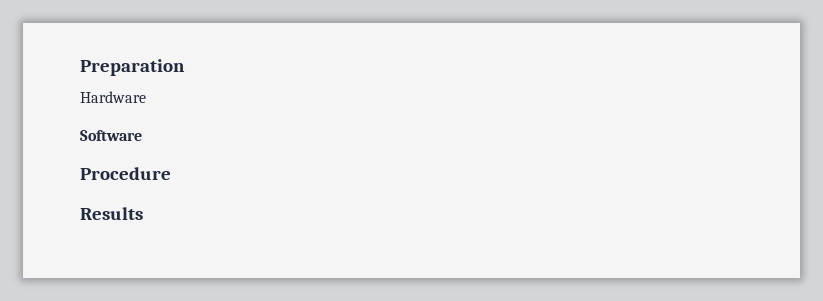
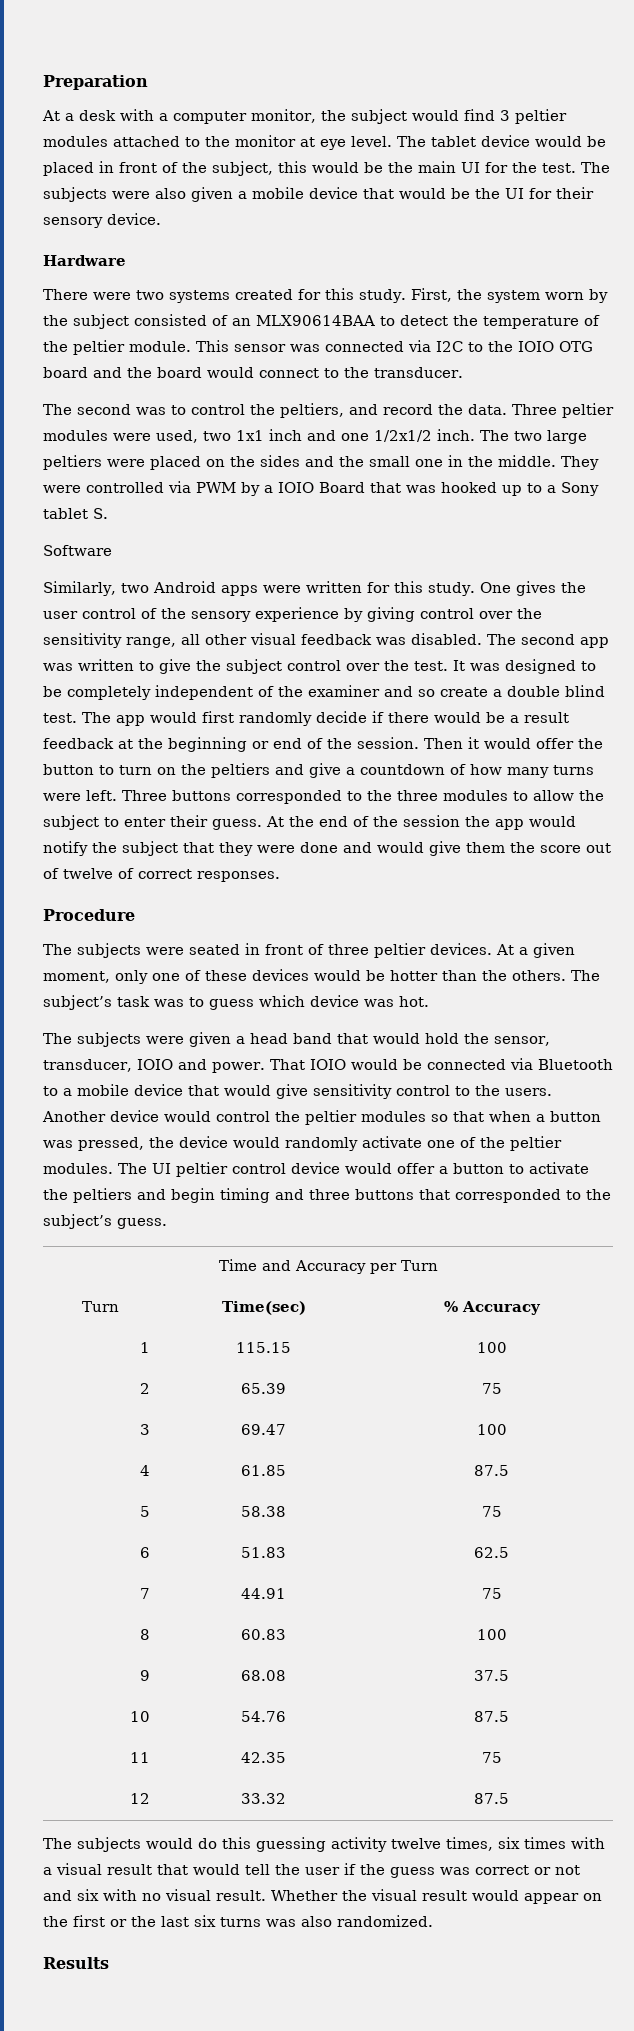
+ At a desk with a computer monitor, the subject would find 3 peltier modules attached to the monitor at eye level. The tablet device would be placed in front of the subject, this would be the main UI for the test. The subjects were also given a mobile device that would be the UI for their sensory device.
  Hardware
+ There were two systems created for this study. First, the system worn by the subject consisted of an MLX90614BAA to detect the temperature of the peltier module. This sensor was connected via I2C to the IOIO OTG board and the board would connect to the transducer.
+ The second was to control the peltiers, and record the data. Three peltier modules were used, two 1x1 inch and one 1/2x1/2 inch. The two large peltiers were placed on the sides and the small one in the middle. They were controlled via PWM by a IOIO Board that was hooked up to a Sony tablet S.
  Software
+ Similarly, two Android apps were written for this study. One gives the user control of the sensory experience by giving control over the sensitivity range, all other visual feedback was disabled. The second app was written to give the subject control over the test. It was designed to be completely independent of the examiner and so create a double blind test. The app would first randomly decide if there would be a result feedback at the beginning or end of the session. Then it would offer the button to turn on the peltiers and give a countdown of how many turns were left. Three buttons corresponded to the three modules to allow the subject to enter their guess. At the end of the session the app would notify the subject that they were done and would give them the score out of twelve of correct responses.
  Procedure
+ The subjects were seated in front of three peltier devices. At a given moment, only one of these devices would be hotter than the others. The subject’s task was to guess which device was hot.
+ The subjects were given a head band that would hold the sensor, transducer, IOIO and power. That IOIO would be connected via Bluetooth to a mobile device that would give sensitivity control to the users. Another device would control the peltier modules so that when a button was pressed, the device would randomly activate one of the peltier modules. The UI peltier control device would offer a button to activate the peltiers and begin timing and three buttons that corresponded to the subject’s guess.
+ Time and Accuracy per Turn
+ Turn | Time(sec) | % Accuracy
+ 1 | 115.15 | 100
+ 2 | 65.39 | 75
+ 3 | 69.47 | 100
+ 4 | 61.85 | 87.5
+ 5 | 58.38 | 75
+ 6 | 51.83 | 62.5
+ 7 | 44.91 | 75
+ 8 | 60.83 | 100
+ 9 | 68.08 | 37.5
+ 10 | 54.76 | 87.5
+ 11 | 42.35 | 75
+ 12 | 33.32 | 87.5
+ The subjects would do this guessing activity twelve times, six times with a visual result that would tell the user if the guess was correct or not and six with no visual result. Whether the visual result would appear on the first or the last six turns was also randomized.

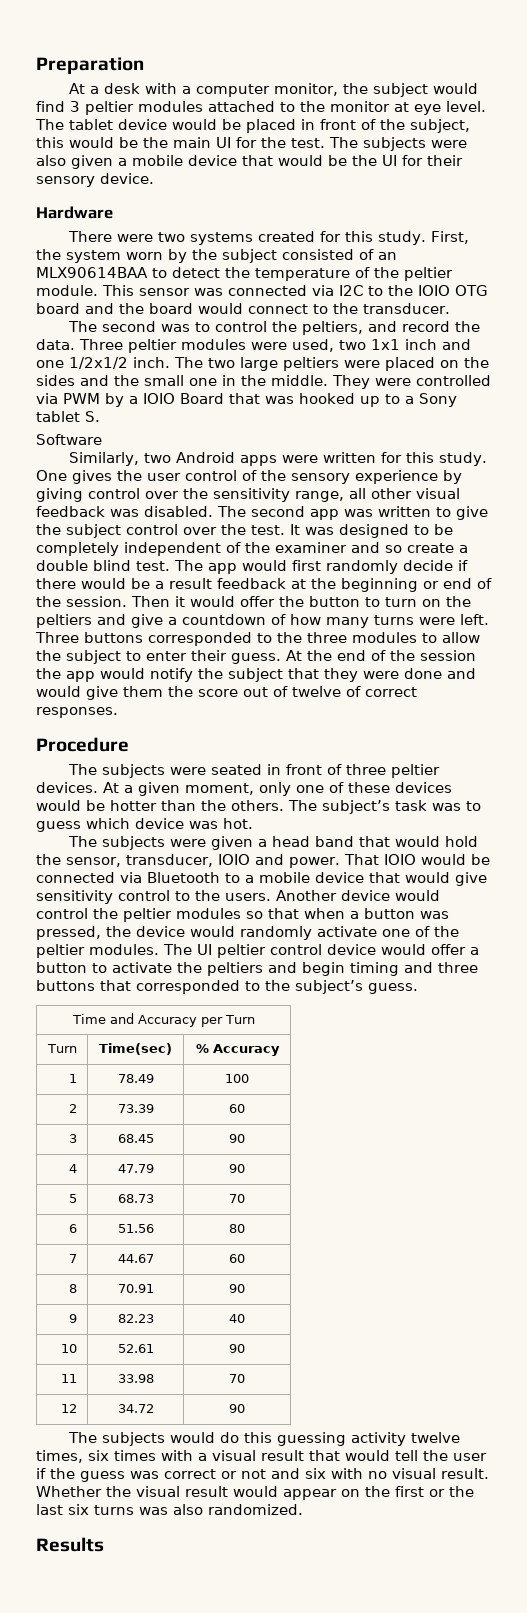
- 1 | 115.15 | 100
+ 1 | 78.49 | 100
- 2 | 65.39 | 75
+ 2 | 73.39 | 60
- 3 | 69.47 | 100
+ 3 | 68.45 | 90
- 4 | 61.85 | 87.5
+ 4 | 47.79 | 90
- 5 | 58.38 | 75
+ 5 | 68.73 | 70
- 6 | 51.83 | 62.5
+ 6 | 51.56 | 80
- 7 | 44.91 | 75
+ 7 | 44.67 | 60
- 8 | 60.83 | 100
+ 8 | 70.91 | 90
- 9 | 68.08 | 37.5
+ 9 | 82.23 | 40
- 10 | 54.76 | 87.5
+ 10 | 52.61 | 90
- 11 | 42.35 | 75
+ 11 | 33.98 | 70
- 12 | 33.32 | 87.5
+ 12 | 34.72 | 90

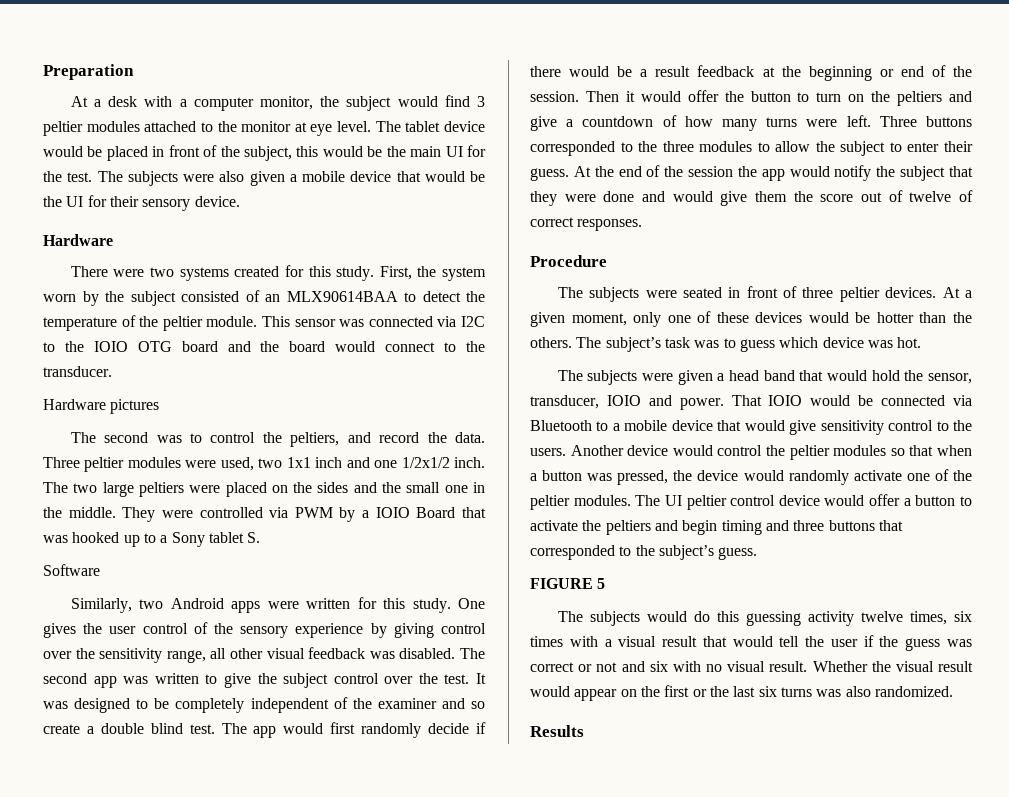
+ Hardware pictures
- Time and Accuracy per Turn
- Turn | Time(sec) | % Accuracy
- 1 | 78.49 | 100
- 2 | 73.39 | 60
- 3 | 68.45 | 90
- 4 | 47.79 | 90
- 5 | 68.73 | 70
- 6 | 51.56 | 80
- 7 | 44.67 | 60
- 8 | 70.91 | 90
- 9 | 82.23 | 40
- 10 | 52.61 | 90
- 11 | 33.98 | 70
- 12 | 34.72 | 90
+ FIGURE 5

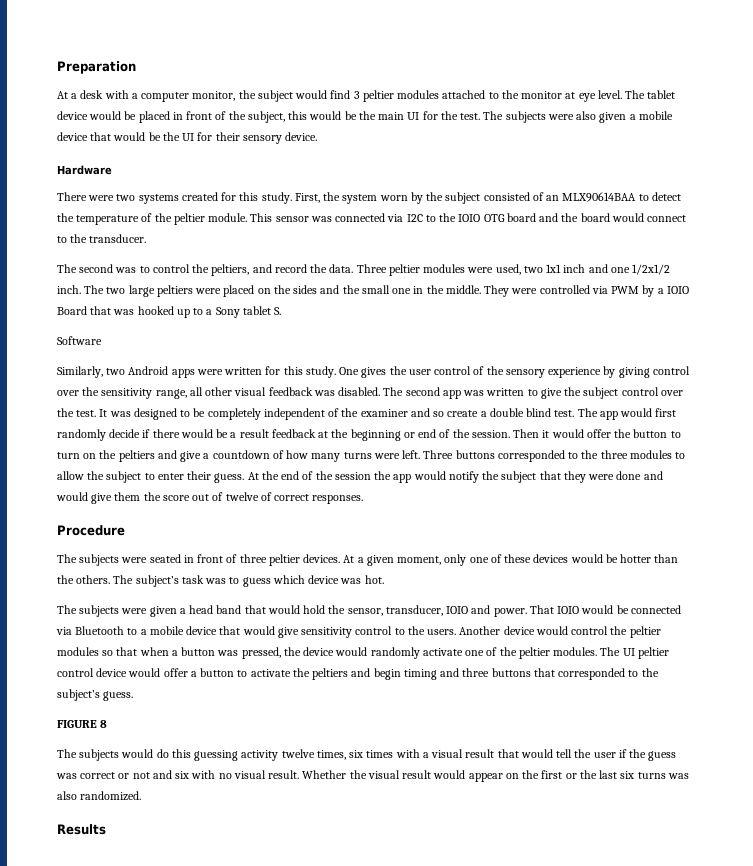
- Hardware pictures
- FIGURE 5
+ FIGURE 8

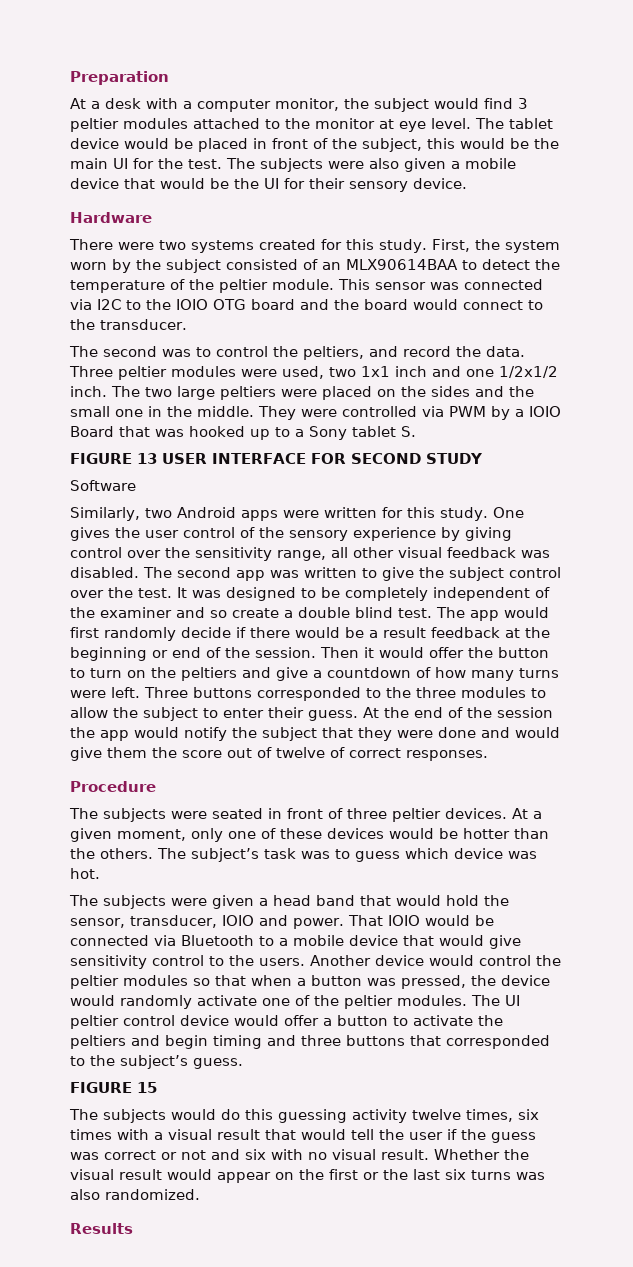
+ FIGURE 13 USER INTERFACE FOR SECOND STUDY
- FIGURE 8
+ FIGURE 15

